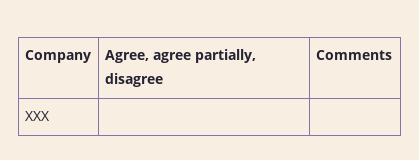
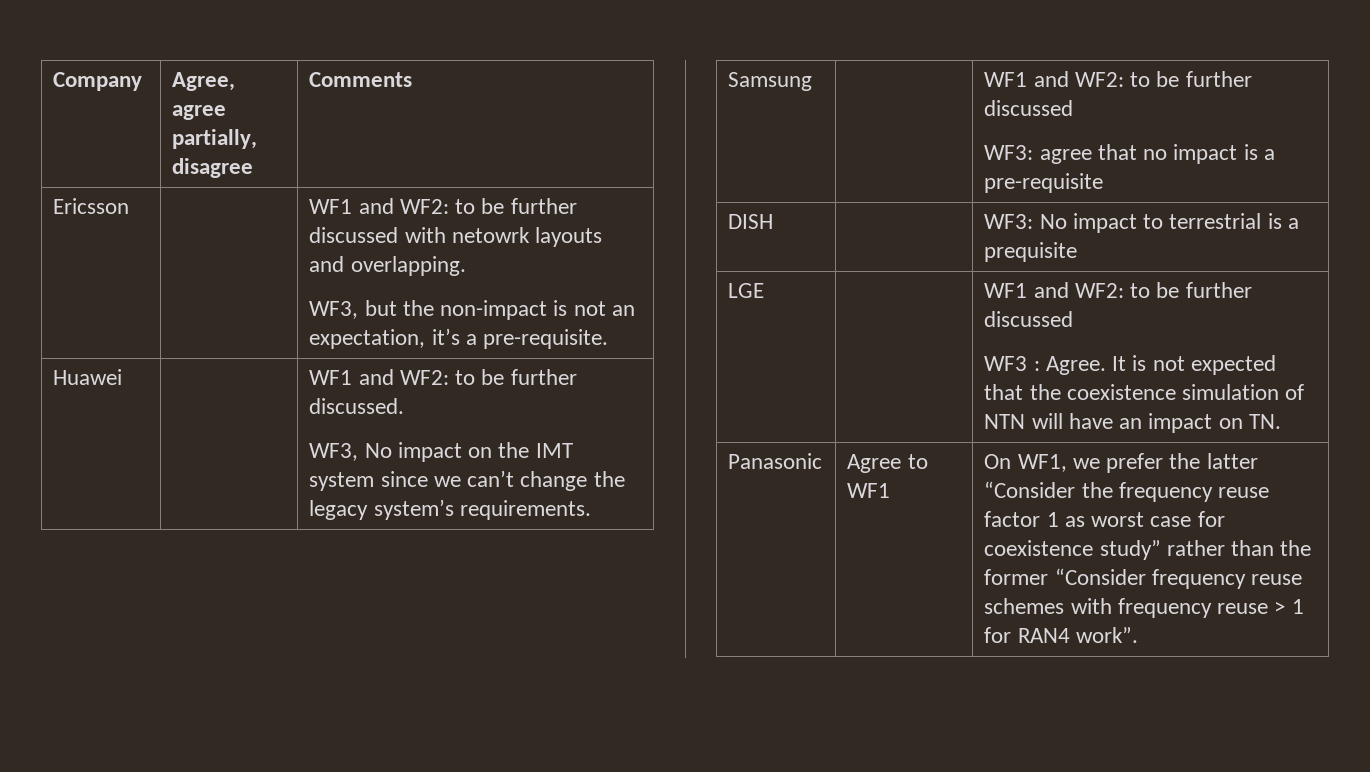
- XXX | |
+ Ericsson | | WF1 and WF2: to be further discussed with netowrk layouts and overlapping.
+ WF3, but the non-impact is not an expectation, it’s a pre-requisite.
+ Huawei | | WF1 and WF2: to be further discussed.
+ WF3, No impact on the IMT system since we can’t change the legacy system’s requirements.
+ Samsung | | WF1 and WF2: to be further discussed
+ WF3: agree that no impact is a pre-requisite
+ DISH | | WF3: No impact to terrestrial is a prequisite
+ LGE | | WF1 and WF2: to be further discussed
+ WF3 : Agree. It is not expected that the coexistence simulation of NTN will have an impact on TN.
+ Panasonic | Agree to WF1 | On WF1, we prefer the latter “Consider the frequency reuse factor 1 as worst case for coexistence study” rather than the former “Consider frequency reuse schemes with frequency reuse > 1 for RAN4 work”.

